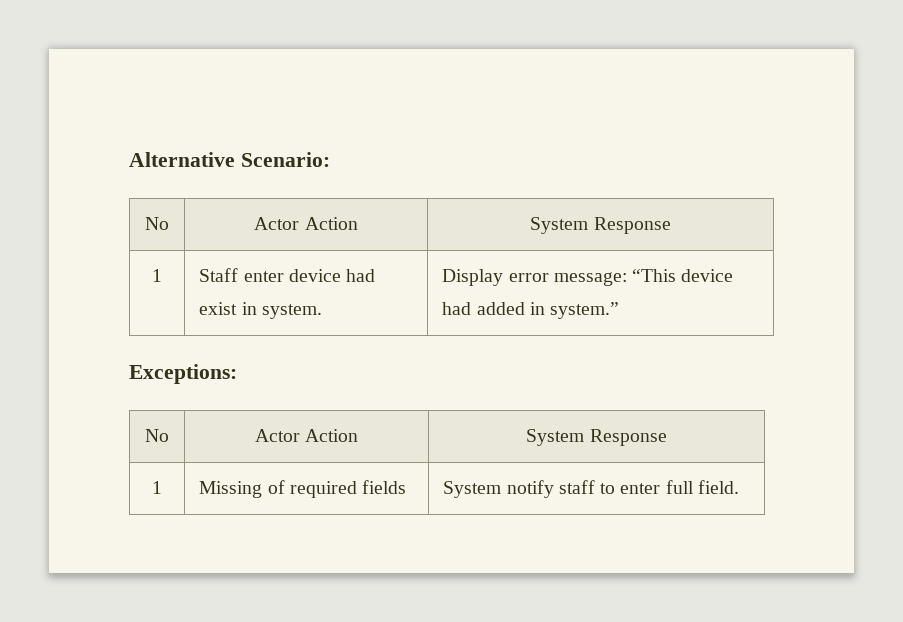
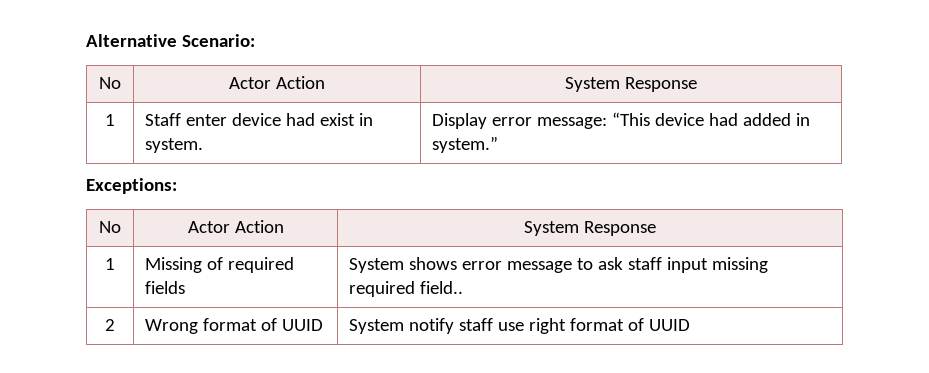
- 1 | Missing of required fields | System notify staff to enter full field.
+ 1 | Missing of required fields | System shows error message to ask staff input missing required field..
+ 2 | Wrong format of UUID | System notify staff use right format of UUID

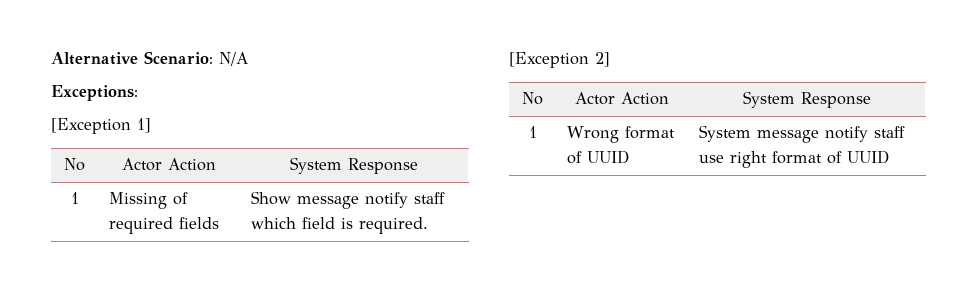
- Alternative Scenario:
- No | Actor Action | System Response
- 1 | Staff enter device had exist in system. | Display error message: “This device had added in system.”
+ Alternative Scenario: N/A
+ [Exception 1]
- 1 | Missing of required fields | System shows error message to ask staff input missing required field..
- 2 | Wrong format of UUID | System notify staff use right format of UUID
+ 1 | Missing of required fields | Show message notify staff which field is required.
+ [Exception 2]
+ No | Actor Action | System Response
+ 1 | Wrong format of UUID | System message notify staff use right format of UUID

